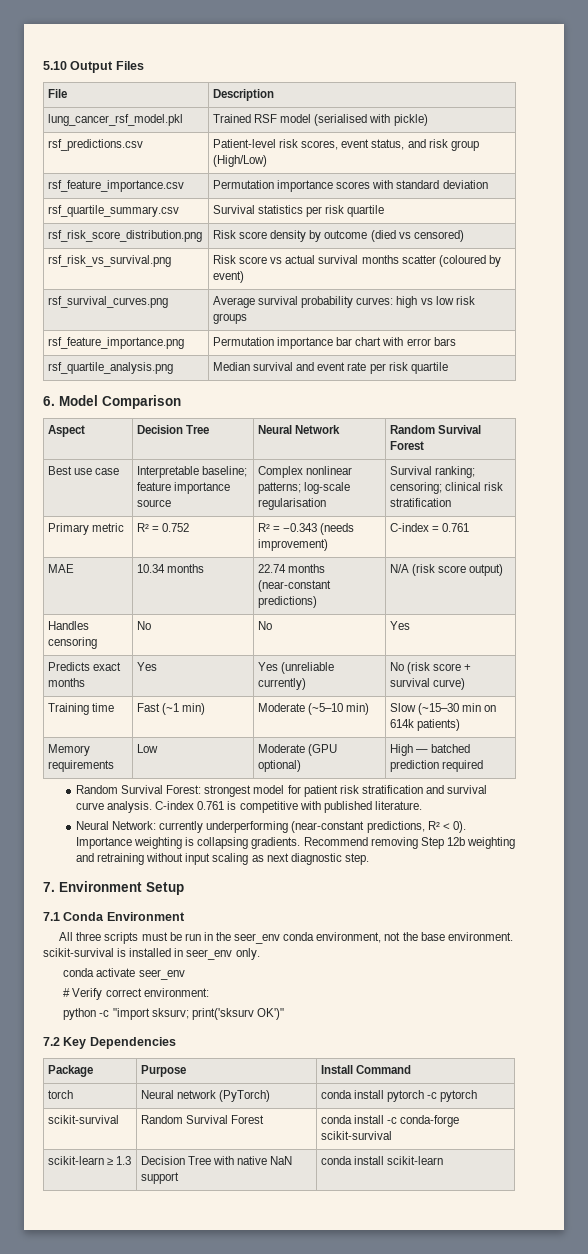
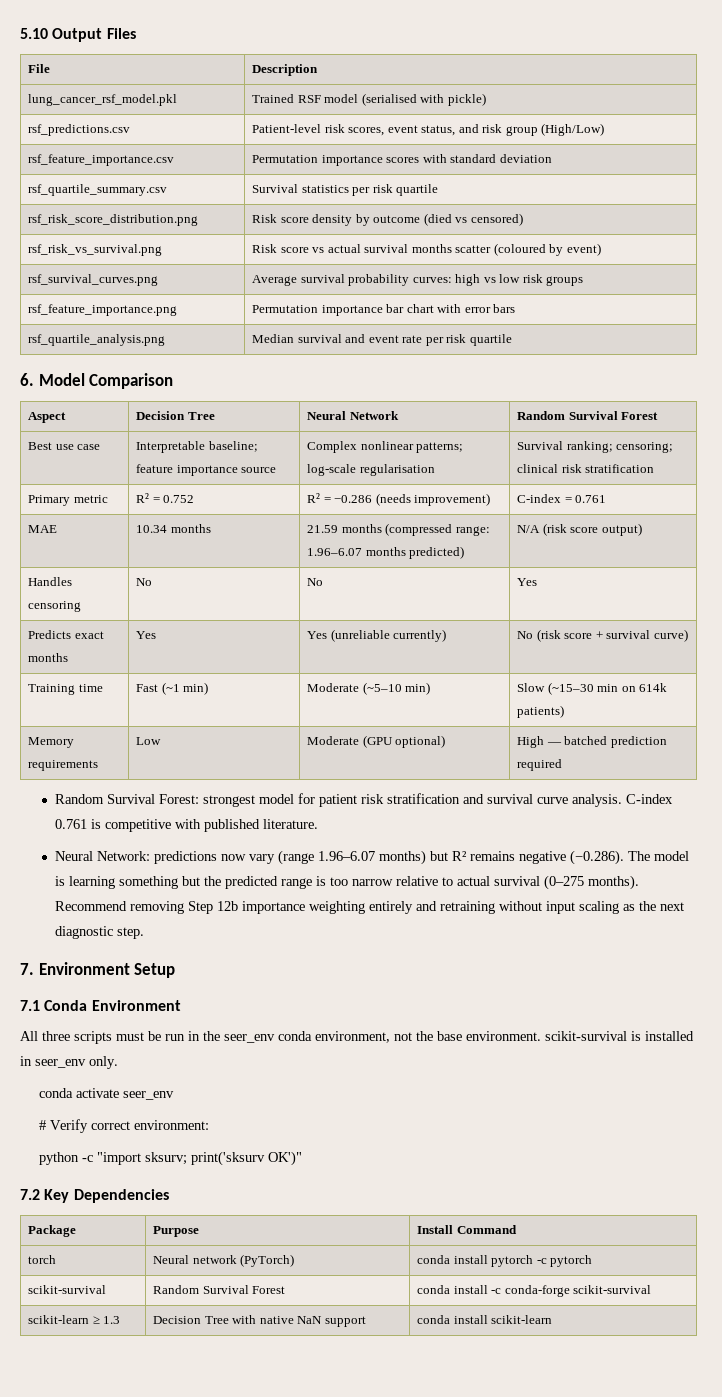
- Primary metric | R² = 0.752 | R² = −0.343 (needs improvement) | C-index = 0.761
+ Primary metric | R² = 0.752 | R² = −0.286 (needs improvement) | C-index = 0.761
- MAE | 10.34 months | 22.74 months (near-constant predictions) | N/A (risk score output)
+ MAE | 10.34 months | 21.59 months (compressed range: 1.96–6.07 months predicted) | N/A (risk score output)
- Neural Network: currently underperforming (near-constant predictions, R² < 0). Importance weighting is collapsing gradients.
+ Neural Network: predictions now vary (range 1.96–6.07 months) but R² remains negative (−0.286). The model is learning something but the predicted range is too narrow relative to actual survival (0–275 months).
- Recommend removing Step 12b weighting and retraining without input scaling as next diagnostic step.
+ Recommend removing Step 12b importance weighting entirely and retraining without input scaling as the next diagnostic step.

